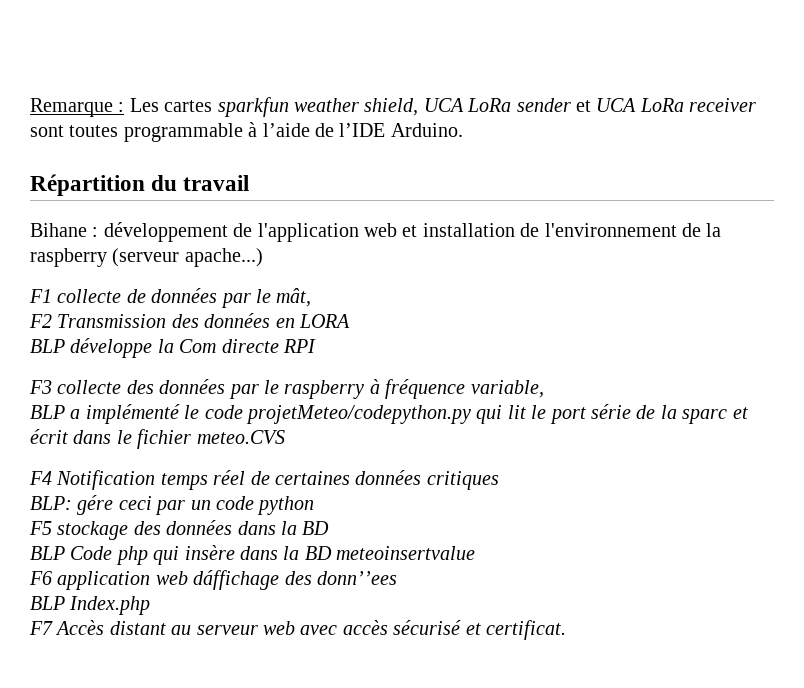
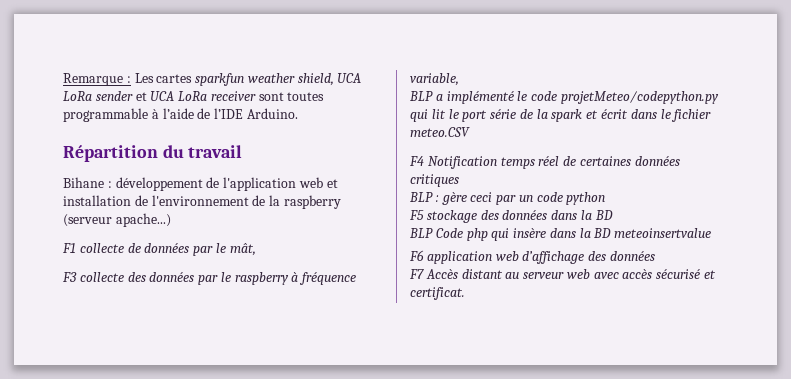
- F2 Transmission des données en LORA
- BLP développe la Com directe RPI
- BLP a implémenté le code projetMeteo/codepython.py qui lit le port série de la sparc et écrit dans le fichier meteo.CVS
+ BLP a implémenté le code projetMeteo/codepython.py qui lit le port série de la spark et écrit dans le fichier meteo.CSV
- BLP: gére ceci par un code python
+ BLP : gère ceci par un code python
- F6 application web dáffichage des donn’’ees
- BLP Index.php
+ F6 application web d’affichage des données

